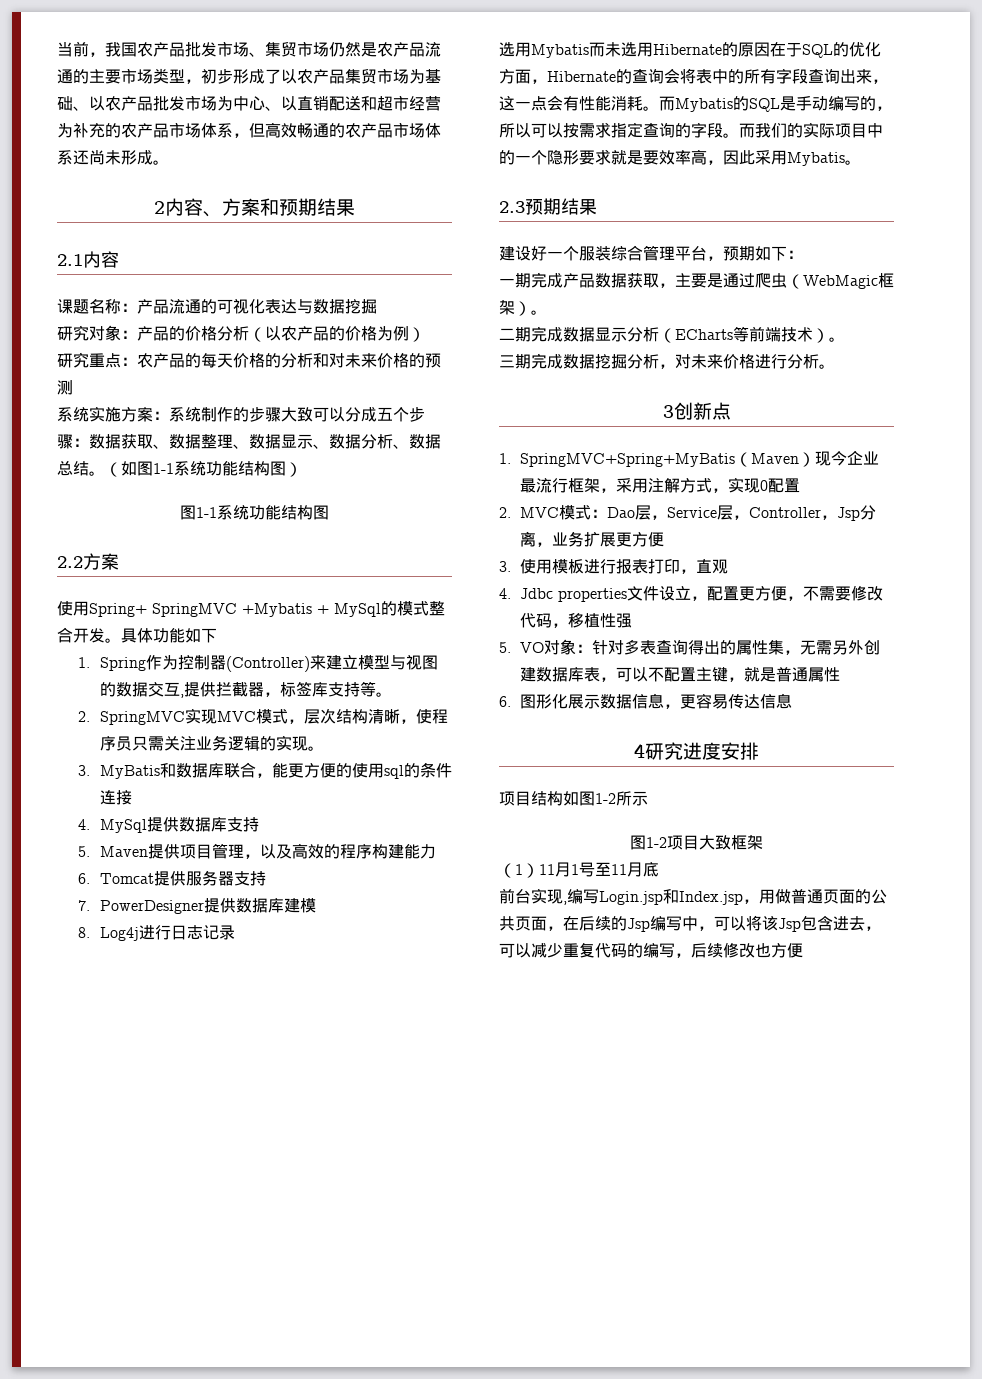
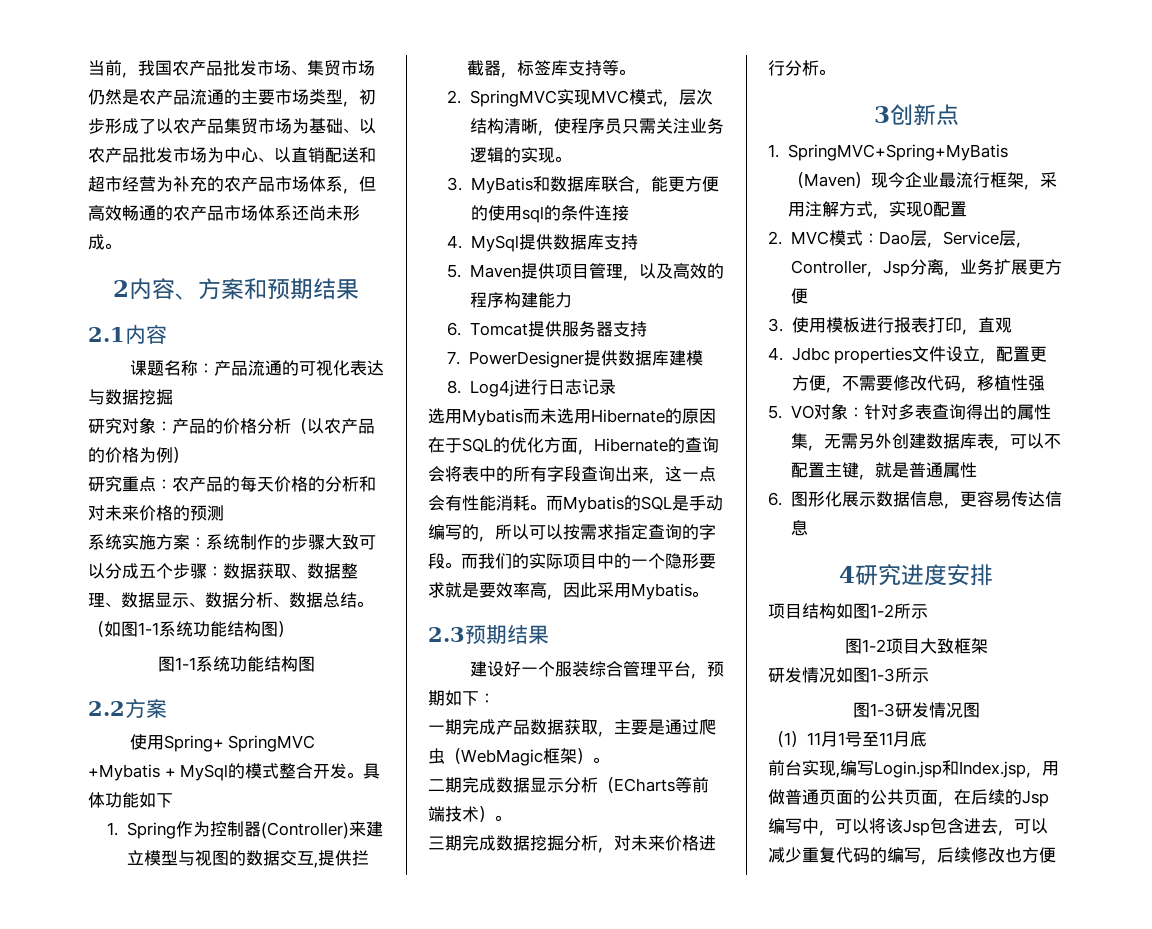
+ 研发情况如图1-3所示
+ 图1-3研发情况图

